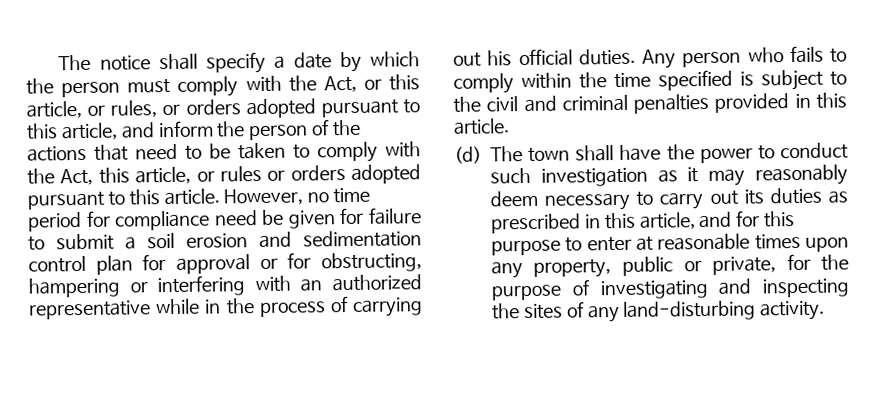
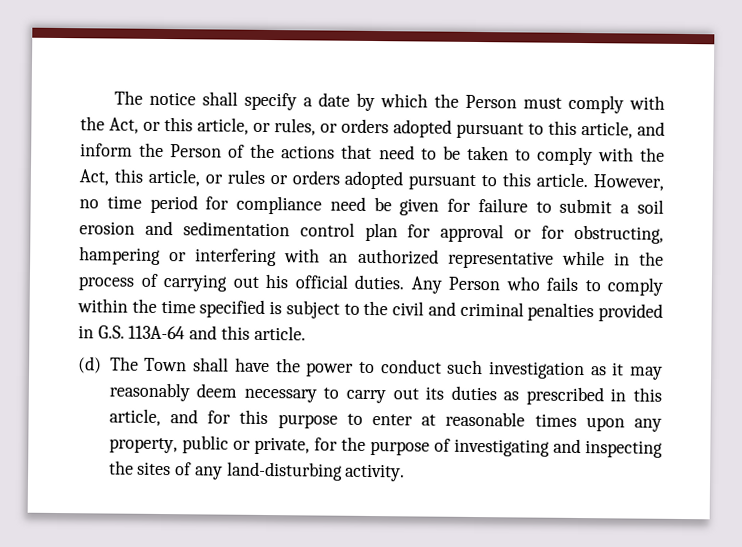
- The notice shall specify a date by which the person must comply with the Act, or this article, or rules, or orders adopted pursuant to this article, and inform the person of the actions that need to be taken to comply with the Act, this article, or rules or orders adopted pursuant to this article.
+ The notice shall specify a date by which the Person must comply with the Act, or this article, or rules, or orders adopted pursuant to this article, and inform the Person of the actions that need to be taken to comply with the Act, this article, or rules or orders adopted pursuant to this article.
- Any person who fails to comply within the time specified is subject to the civil and criminal penalties provided in this article.
+ Any Person who fails to comply within the time specified is subject to the civil and criminal penalties provided in G.S. 113A-64 and this article.
- (d) The town shall have the power to conduct such investigation as it may reasonably deem necessary to carry out its duties as prescribed in this article, and for this purpose to enter at reasonable times upon any property, public or private, for the purpose of investigating and inspecting the sites of any land-disturbing activity.
+ (d) The Town shall have the power to conduct such investigation as it may reasonably deem necessary to carry out its duties as prescribed in this article, and for this purpose to enter at reasonable times upon any property, public or private, for the purpose of investigating and inspecting the sites of any land-disturbing activity.

